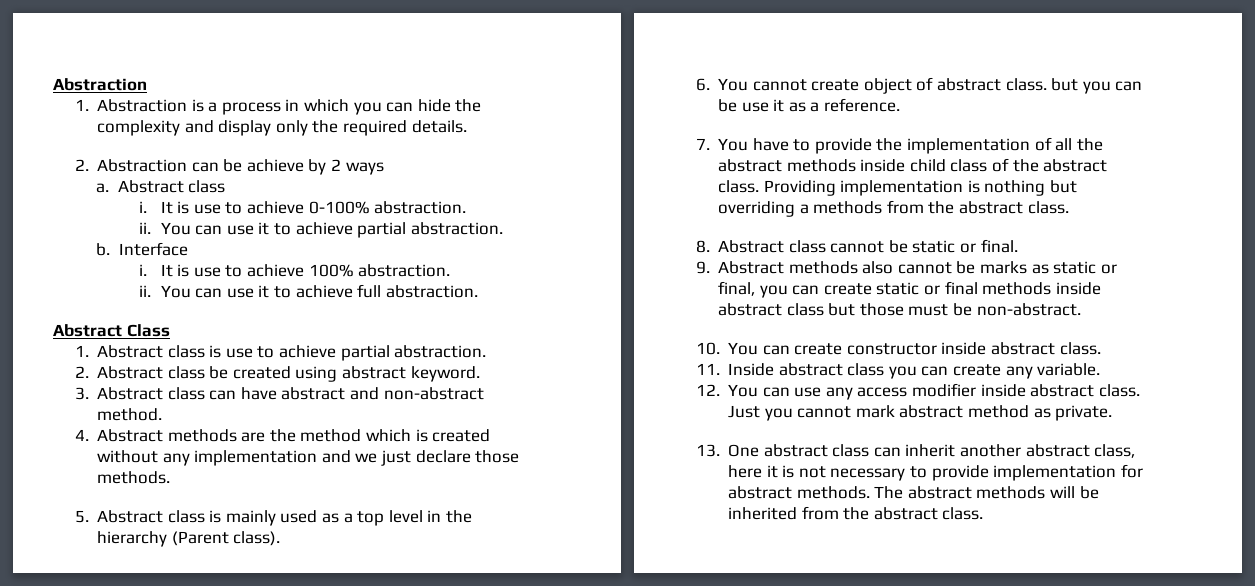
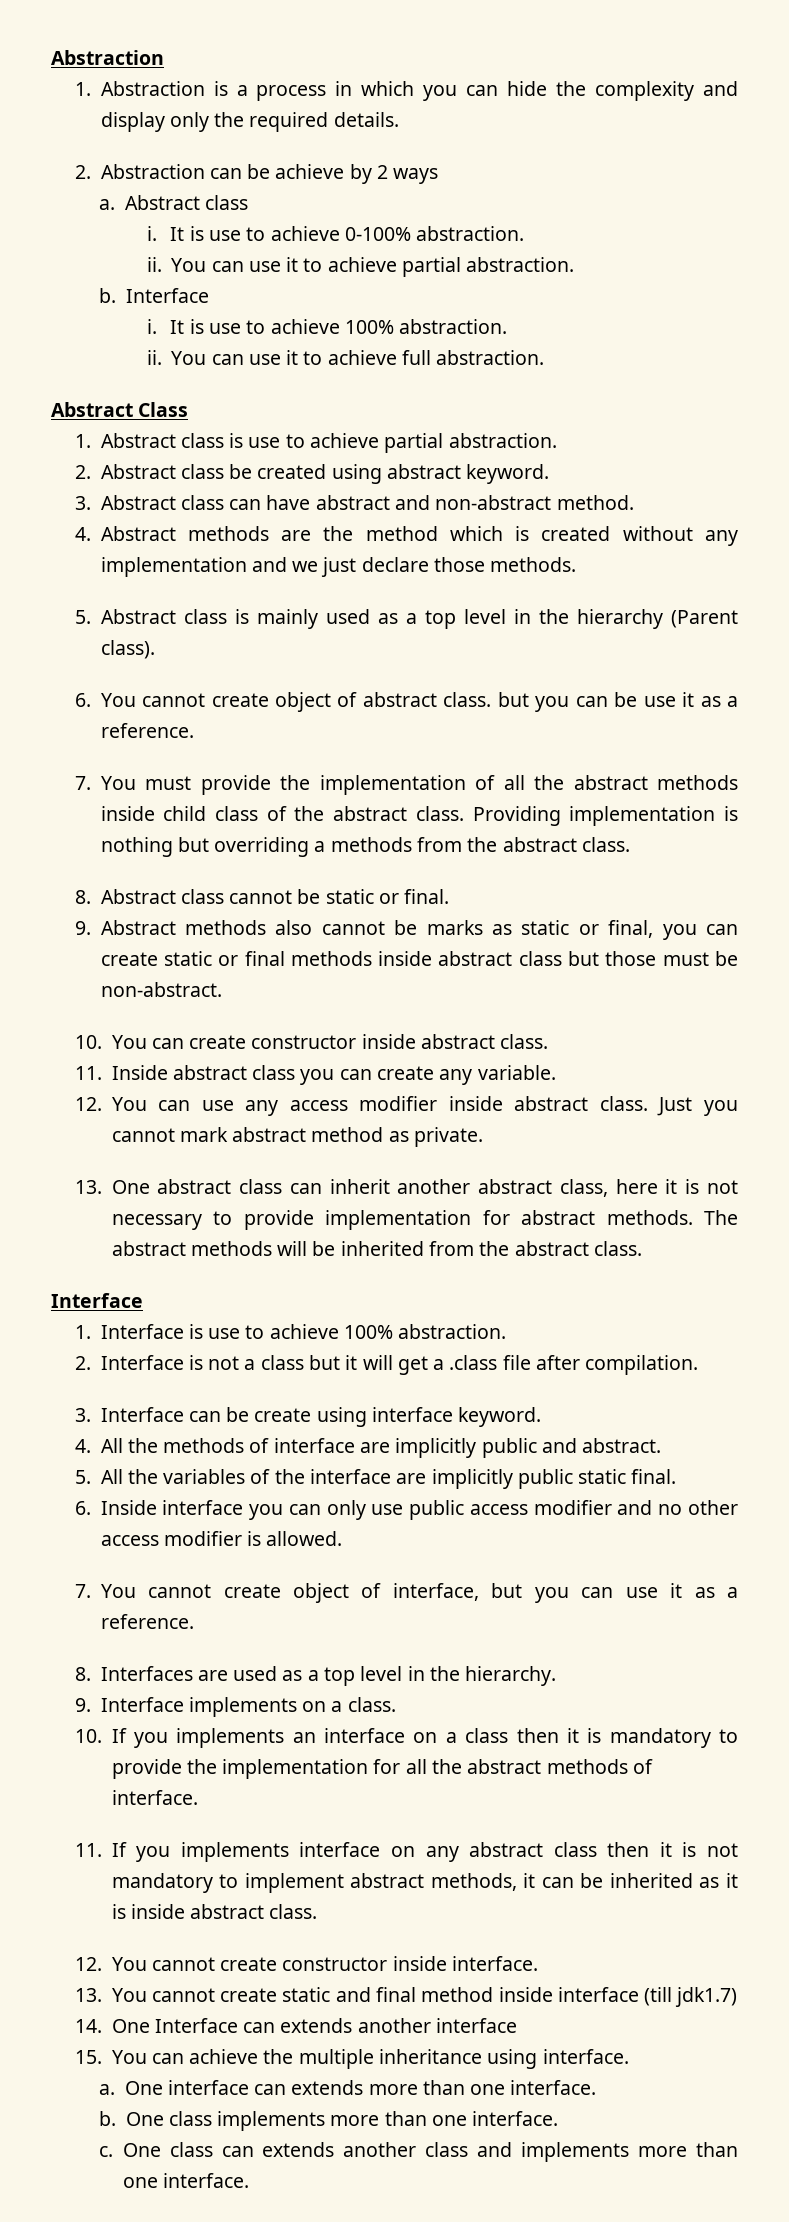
- 7. You have to provide the implementation of all the abstract methods inside child class of the abstract class.
+ 7. You must provide the implementation of all the abstract methods inside child class of the abstract class.
  The abstract methods will be inherited from the abstract class.
+ Interface
+ 1. Interface is use to achieve 100% abstraction.
+ 2. Interface is not a class but it will get a .class file after compilation.
+ 3. Interface can be create using interface keyword.
+ 4. All the methods of interface are implicitly public and abstract.
+ 5. All the variables of the interface are implicitly public static final.
+ 6. Inside interface you can only use public access modifier and no other access modifier is allowed.
+ 7. You cannot create object of interface, but you can use it as a reference.
+ 8. Interfaces are used as a top level in the hierarchy.
+ 9. Interface implements on a class.
+ 10. If you implements an interface on a class then it is mandatory to provide the implementation for all the abstract methods of interface.
+ 11. If you implements interface on any abstract class then it is not mandatory to implement abstract methods, it can be inherited as it is inside abstract class.
+ 12. You cannot create constructor inside interface.
+ 13. You cannot create static and final method inside interface (till jdk1.7)
+ 14. One Interface can extends another interface
+ 15. You can achieve the multiple inheritance using interface.
+ a. One interface can extends more than one interface.
+ b. One class implements more than one interface.
+ c. One class can extends another class and implements more than one interface.

